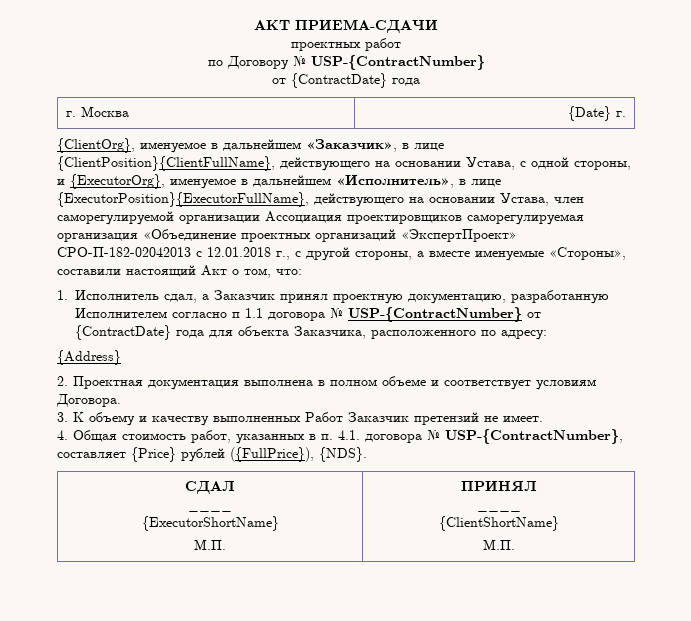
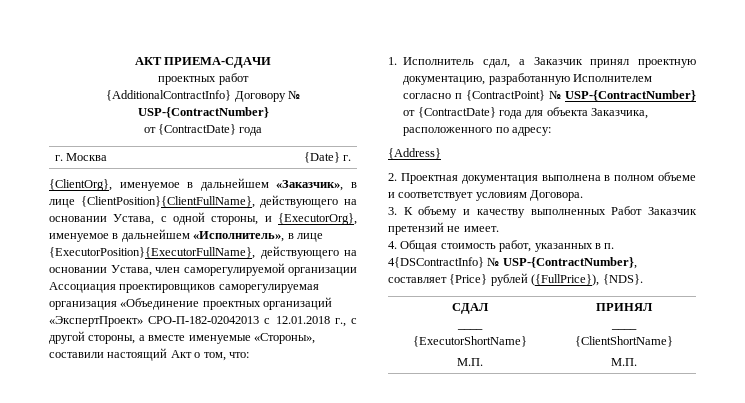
- по Договору № USР-{ContractNumber}
+ {AdditionalContractInfo} Договору № USР-{ContractNumber}
- 1. Исполнитель сдал, а Заказчик принял проектную документацию, разработанную Исполнителем согласно п 1.1 договора № USР-{ContractNumber} от {ContractDate} года для объекта Заказчика, расположенного по адресу:
+ 1. Исполнитель сдал, а Заказчик принял проектную документацию, разработанную Исполнителем согласно п {ContractPoint} № USР-{ContractNumber} от {ContractDate} года для объекта Заказчика, расположенного по адресу:
- 4. Общая стоимость работ, указанных в п. 4.1. договора № USР-{ContractNumber}, составляет {Price} рублей ({FullPrice}), {NDS}.
+ 4. Общая стоимость работ, указанных в п. 4{DSContractInfo} № USР-{ContractNumber}, составляет {Price} рублей ({FullPrice}), {NDS}.

